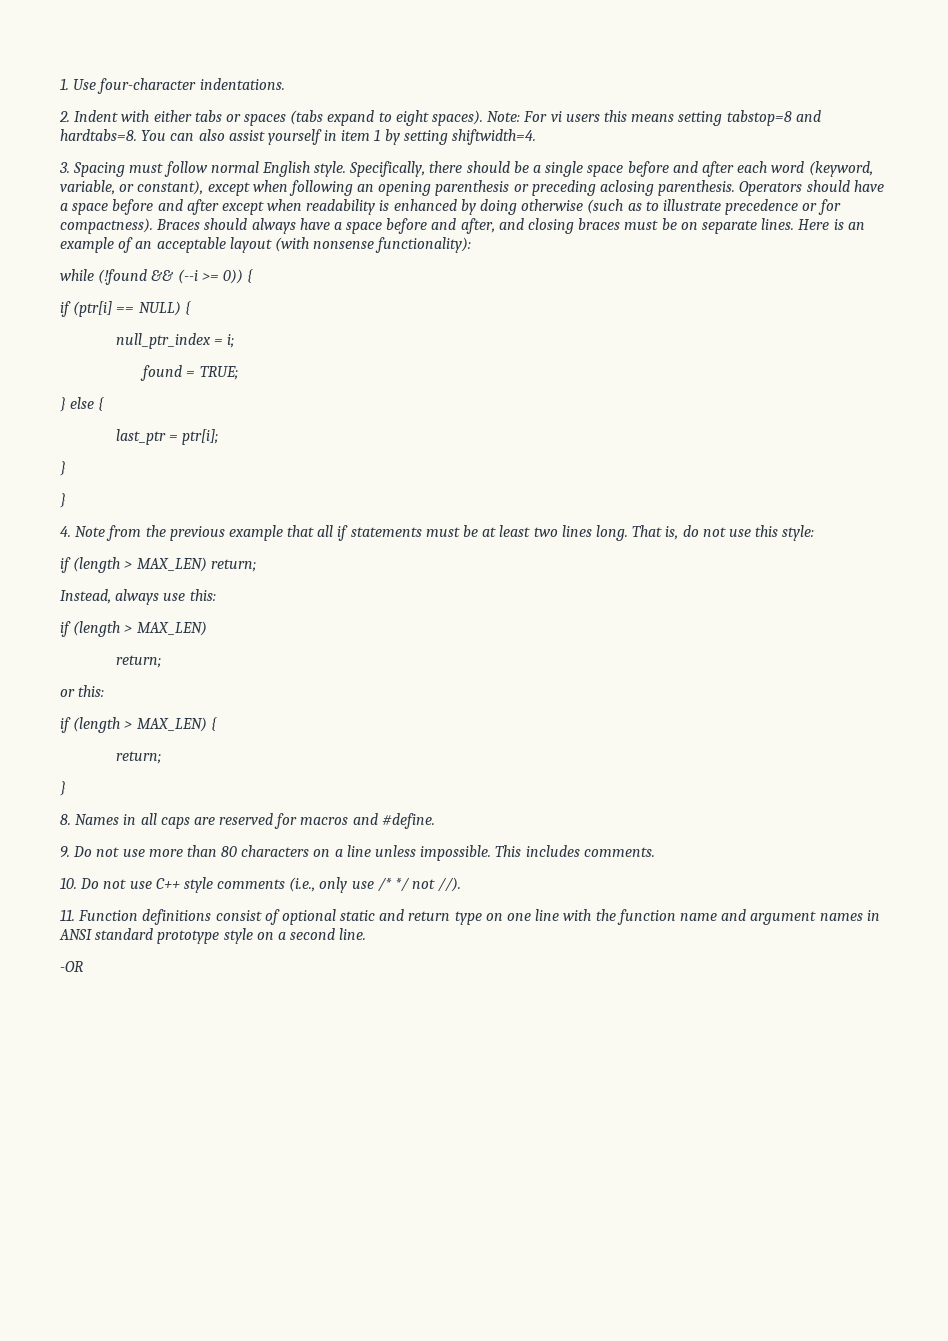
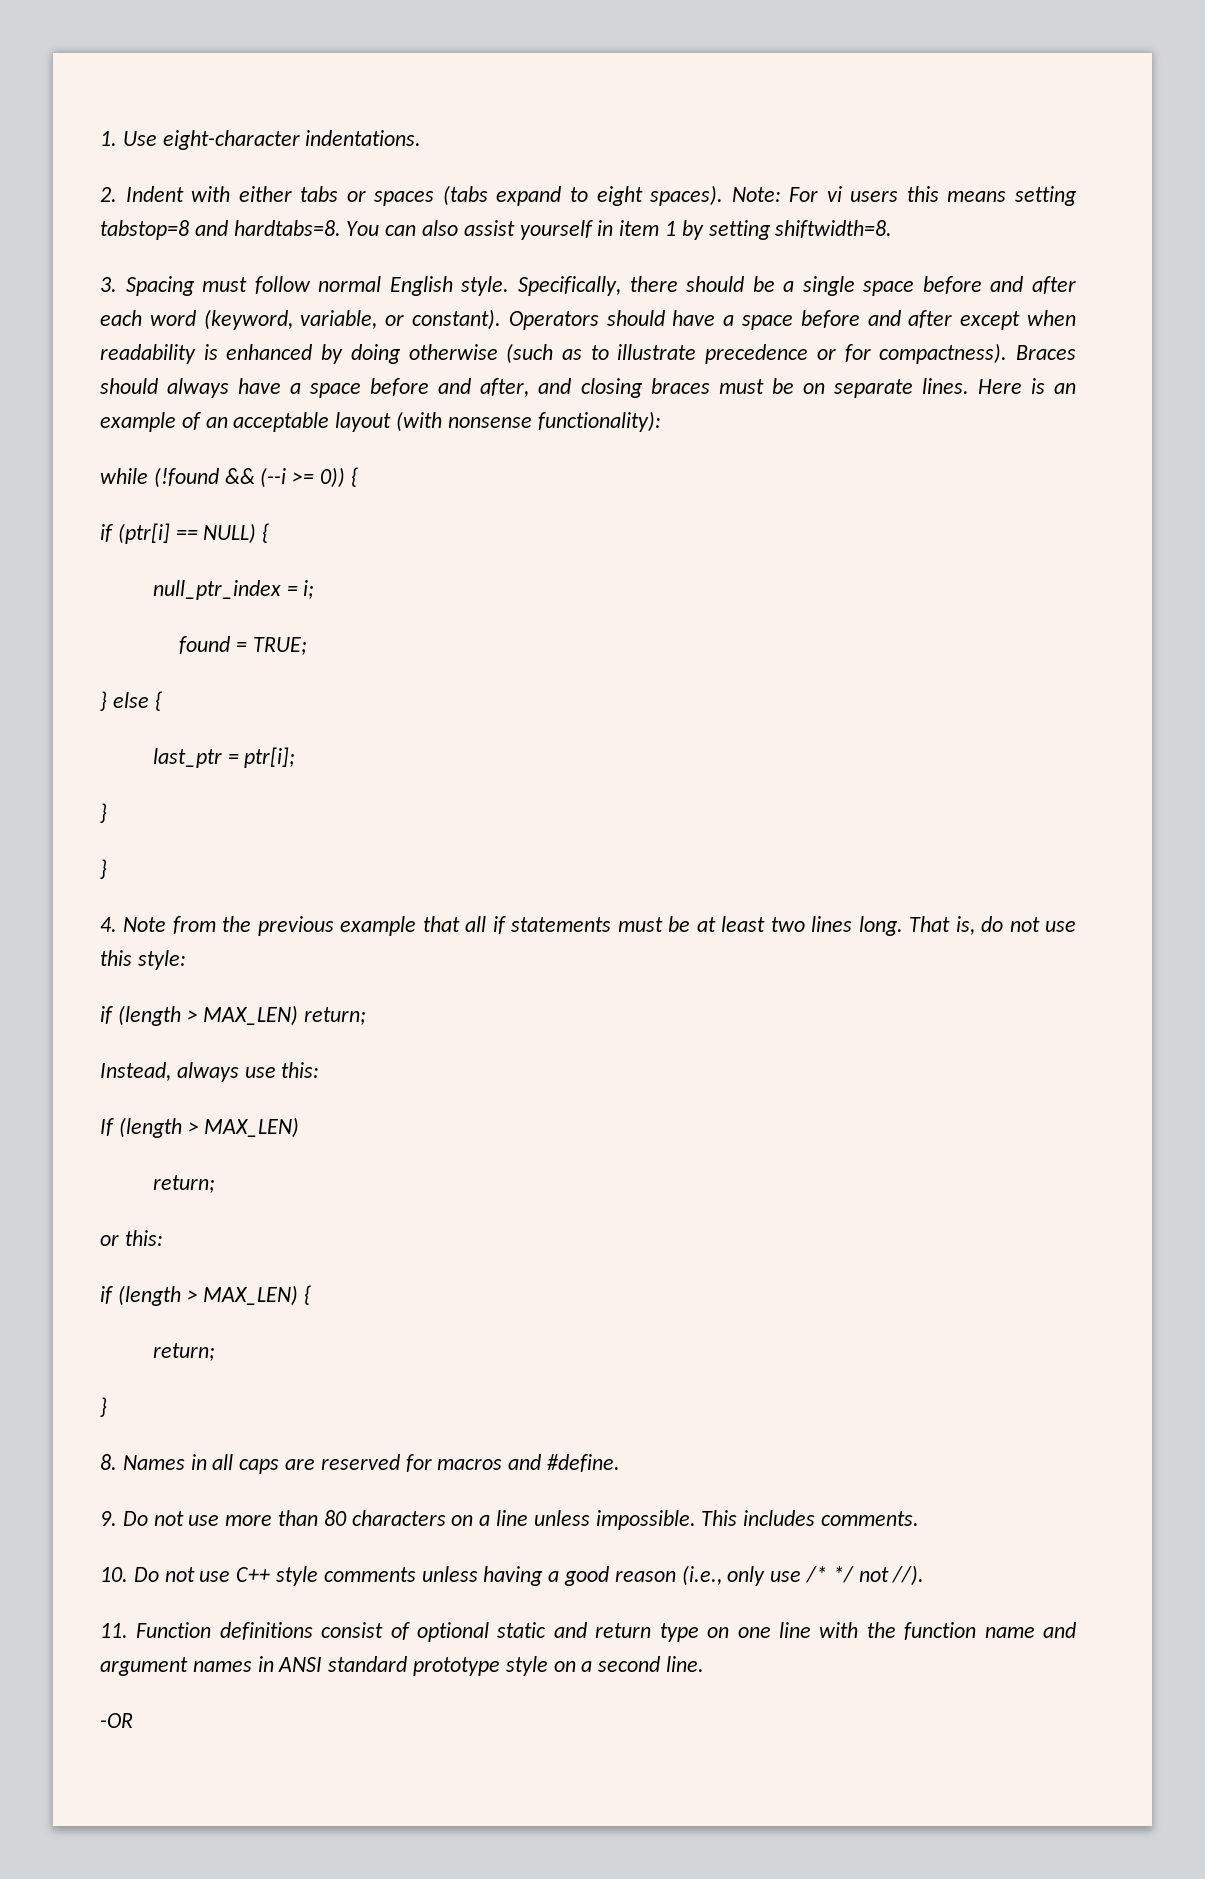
- 1. Use four-character indentations.
+ 1. Use eight-character indentations.
- You can also assist yourself in item 1 by setting shiftwidth=4.
+ You can also assist yourself in item 1 by setting shiftwidth=8.
- Specifically, there should be a single space before and after each word (keyword, variable, or constant), except when following an opening parenthesis or preceding aclosing parenthesis.
+ Specifically, there should be a single space before and after each word (keyword, variable, or constant).
  Instead, always use this:
- if (length > MAX_LEN)
+ If (length > MAX_LEN)
- 10. Do not use C++ style comments (i.e., only use /* */ not //).
+ 10. Do not use C++ style comments unless having a good reason (i.e., only use /* */ not //).

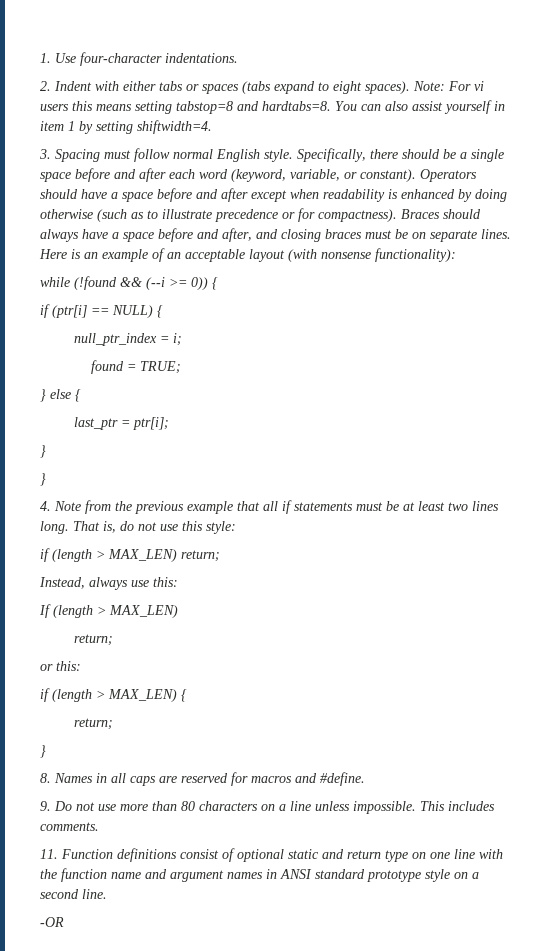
- 1. Use eight-character indentations.
+ 1. Use four-character indentations.
- You can also assist yourself in item 1 by setting shiftwidth=8.
+ You can also assist yourself in item 1 by setting shiftwidth=4.
- 10. Do not use C++ style comments unless having a good reason (i.e., only use /* */ not //).

